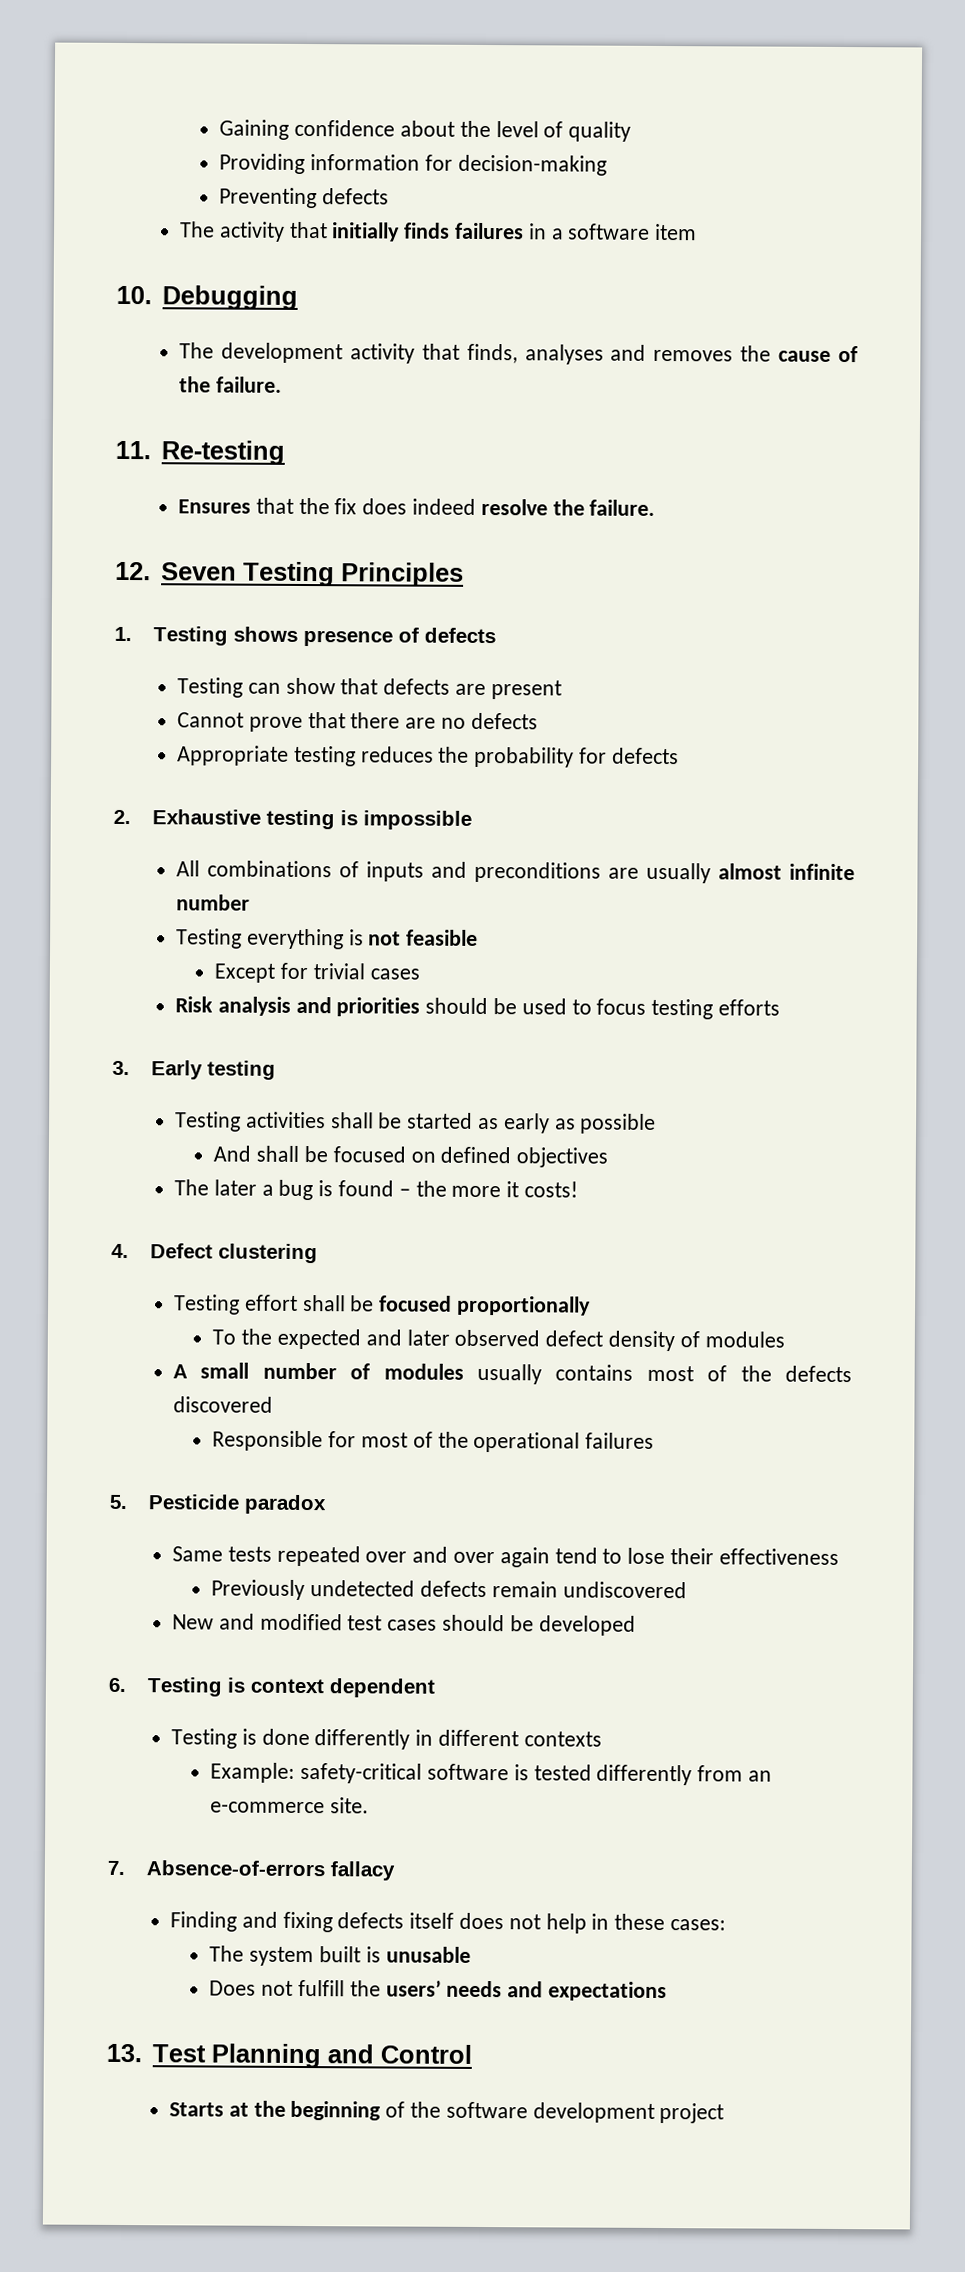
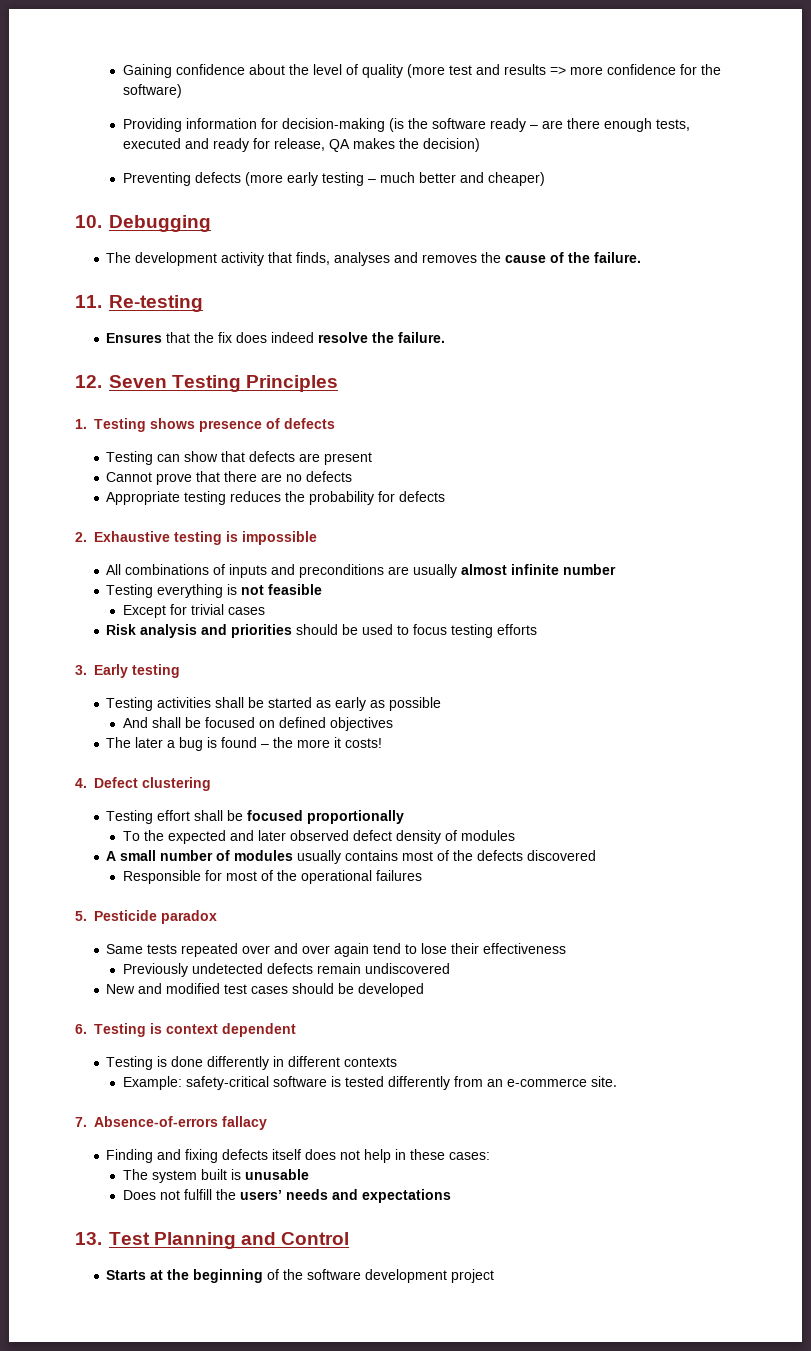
- Gaining confidence about the level of quality
- Providing information for decision-making
- Preventing defects
- The activity that initially finds failures in a software item
+ Gaining confidence about the level of quality (more test and results => more confidence for the software)
+ Providing information for decision-making (is the software ready – are there enough tests, executed and ready for release, QA makes the decision)
+ Preventing defects (more early testing – much better and cheaper)

